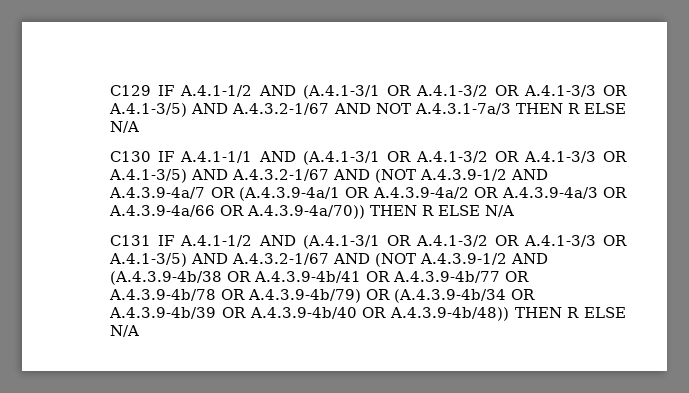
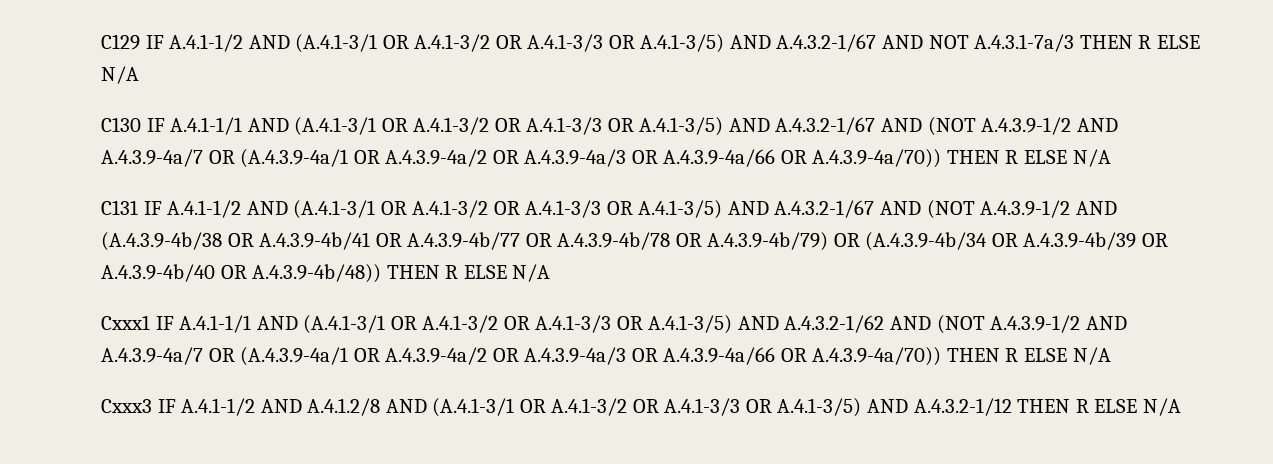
+ Cxxx1 IF A.4.1-1/1 AND (A.4.1-3/1 OR A.4.1-3/2 OR A.4.1-3/3 OR A.4.1-3/5) AND A.4.3.2-1/62 AND (NOT A.4.3.9-1/2 AND A.4.3.9-4a/7 OR (A.4.3.9-4a/1 OR A.4.3.9-4a/2 OR A.4.3.9-4a/3 OR A.4.3.9-4a/66 OR A.4.3.9-4a/70)) THEN R ELSE N/A
+ Cxxx3 IF A.4.1-1/2 AND A.4.1.2/8 AND (A.4.1-3/1 OR A.4.1-3/2 OR A.4.1-3/3 OR A.4.1-3/5) AND A.4.3.2-1/12 THEN R ELSE N/A

